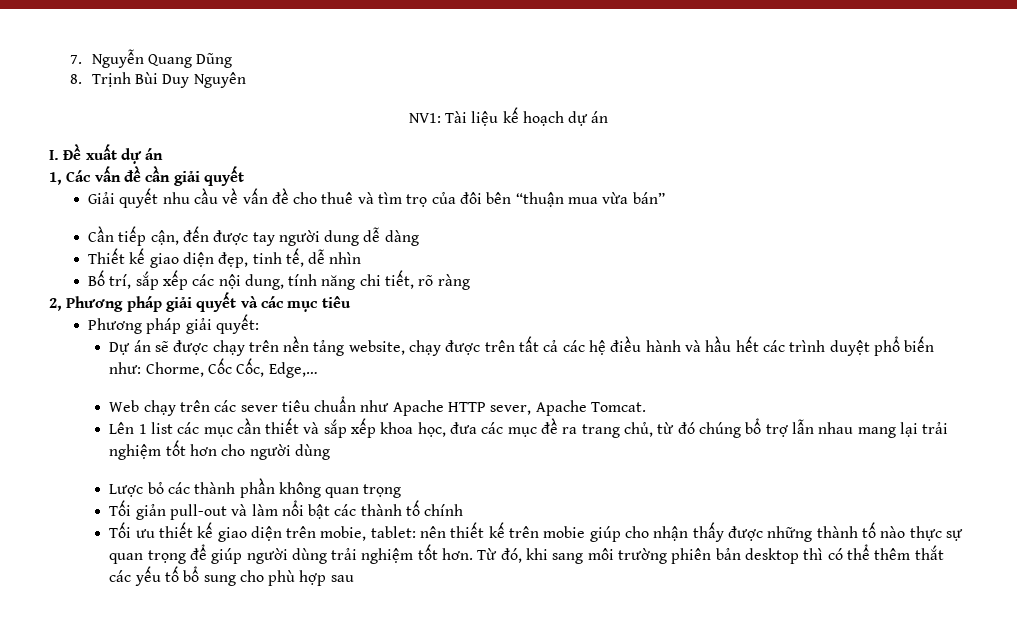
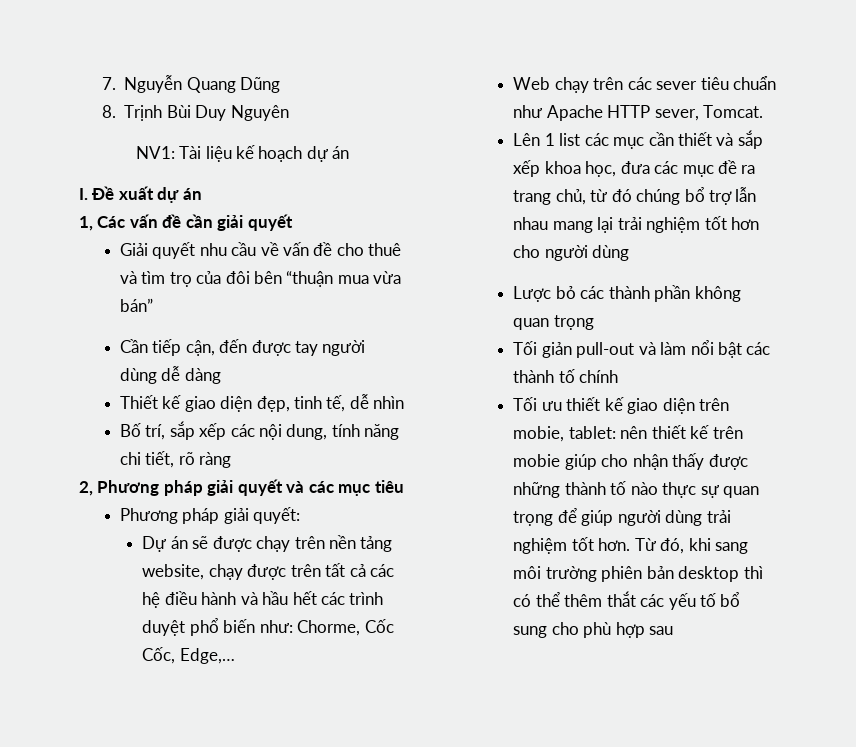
- Cần tiếp cận, đến được tay người dung dễ dàng
+ Cần tiếp cận, đến được tay người dùng dễ dàng
- Web chạy trên các sever tiêu chuẩn như Apache HTTP sever, Apache Tomcat.
+ Web chạy trên các sever tiêu chuẩn như Apache HTTP sever, Tomcat.

